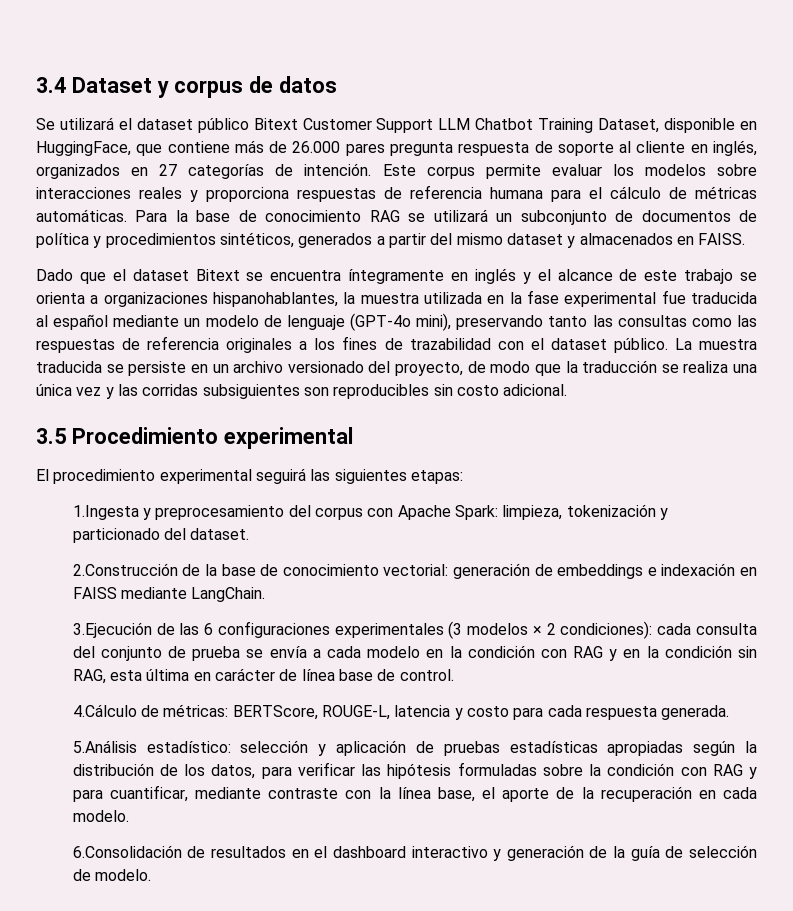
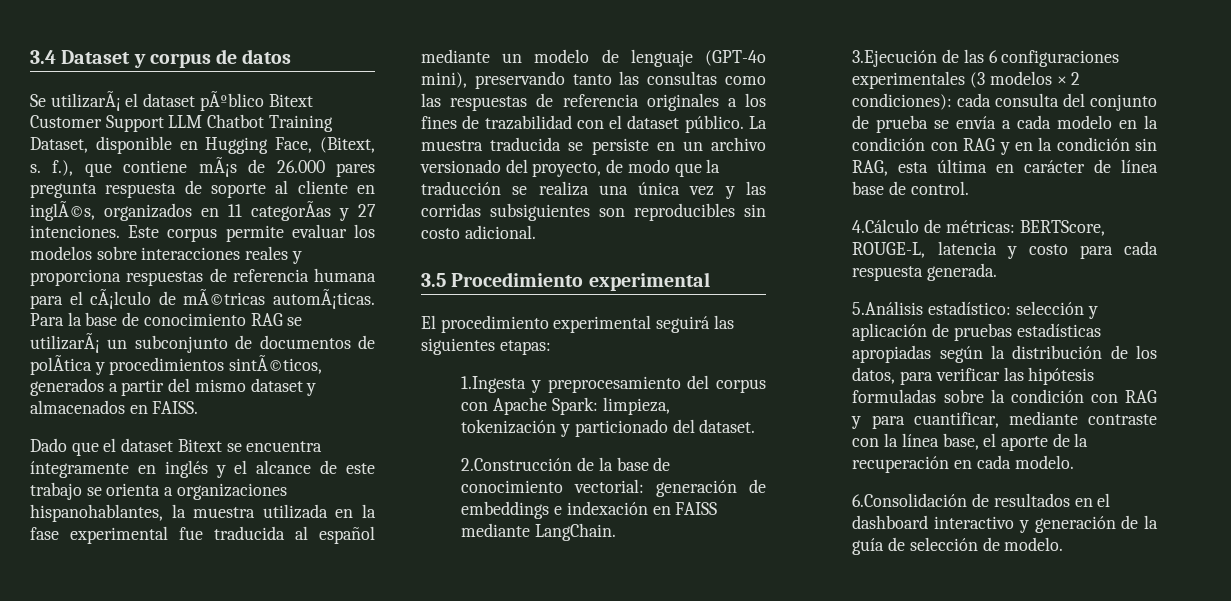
- Se utilizará el dataset público Bitext Customer Support LLM Chatbot Training Dataset, disponible en HuggingFace, que contiene más de 26.000 pares pregunta respuesta de soporte al cliente en inglés, organizados en 27 categorías de intención.
+ Se utilizarÃ¡ el dataset pÃºblico Bitext Customer Support LLM Chatbot Training Dataset, disponible en Hugging Face, (Bitext, s. f.), que contiene mÃ¡s de 26.000 pares pregunta respuesta de soporte al cliente en inglÃ©s, organizados en 11 categorÃas y 27 intenciones.
- Este corpus permite evaluar los modelos sobre interacciones reales y proporciona respuestas de referencia humana para el cálculo de métricas automáticas.
+ Este corpus permite evaluar los modelos sobre interacciones reales y proporciona respuestas de referencia humana para el cÃ¡lculo de mÃ©tricas automÃ¡ticas.
- Para la base de conocimiento RAG se utilizará un subconjunto de documentos de política y procedimientos sintéticos, generados a partir del mismo dataset y almacenados en FAISS.
+ Para la base de conocimiento RAG se utilizarÃ¡ un subconjunto de documentos de polÃtica y procedimientos sintÃ©ticos, generados a partir del mismo dataset y almacenados en FAISS.

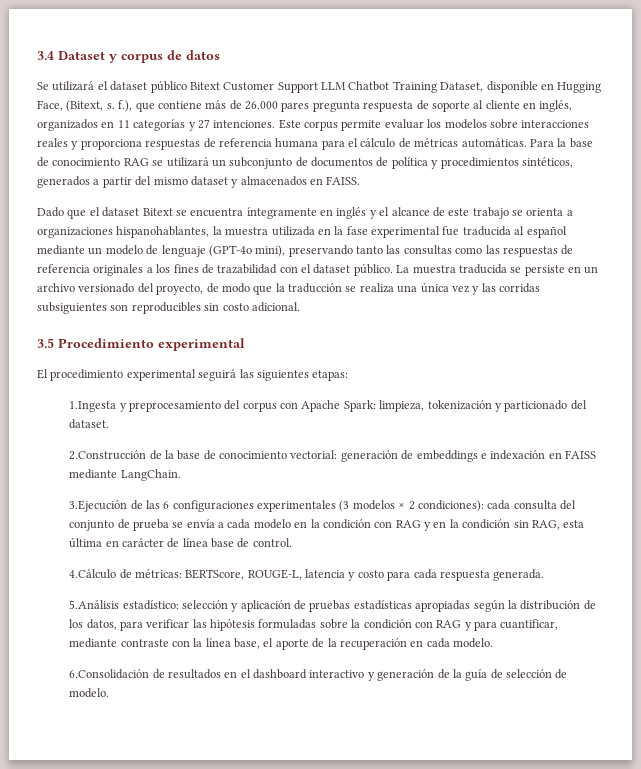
- Se utilizarÃ¡ el dataset pÃºblico Bitext Customer Support LLM Chatbot Training Dataset, disponible en Hugging Face, (Bitext, s. f.), que contiene mÃ¡s de 26.000 pares pregunta respuesta de soporte al cliente en inglÃ©s, organizados en 11 categorÃas y 27 intenciones.
+ Se utilizará el dataset público Bitext Customer Support LLM Chatbot Training Dataset, disponible en Hugging Face, (Bitext, s. f.), que contiene más de 26.000 pares pregunta respuesta de soporte al cliente en inglés, organizados en 11 categorías y 27 intenciones.
- Este corpus permite evaluar los modelos sobre interacciones reales y proporciona respuestas de referencia humana para el cÃ¡lculo de mÃ©tricas automÃ¡ticas.
+ Este corpus permite evaluar los modelos sobre interacciones reales y proporciona respuestas de referencia humana para el cálculo de métricas automáticas.
- Para la base de conocimiento RAG se utilizarÃ¡ un subconjunto de documentos de polÃtica y procedimientos sintÃ©ticos, generados a partir del mismo dataset y almacenados en FAISS.
+ Para la base de conocimiento RAG se utilizará un subconjunto de documentos de política y procedimientos sintéticos, generados a partir del mismo dataset y almacenados en FAISS.

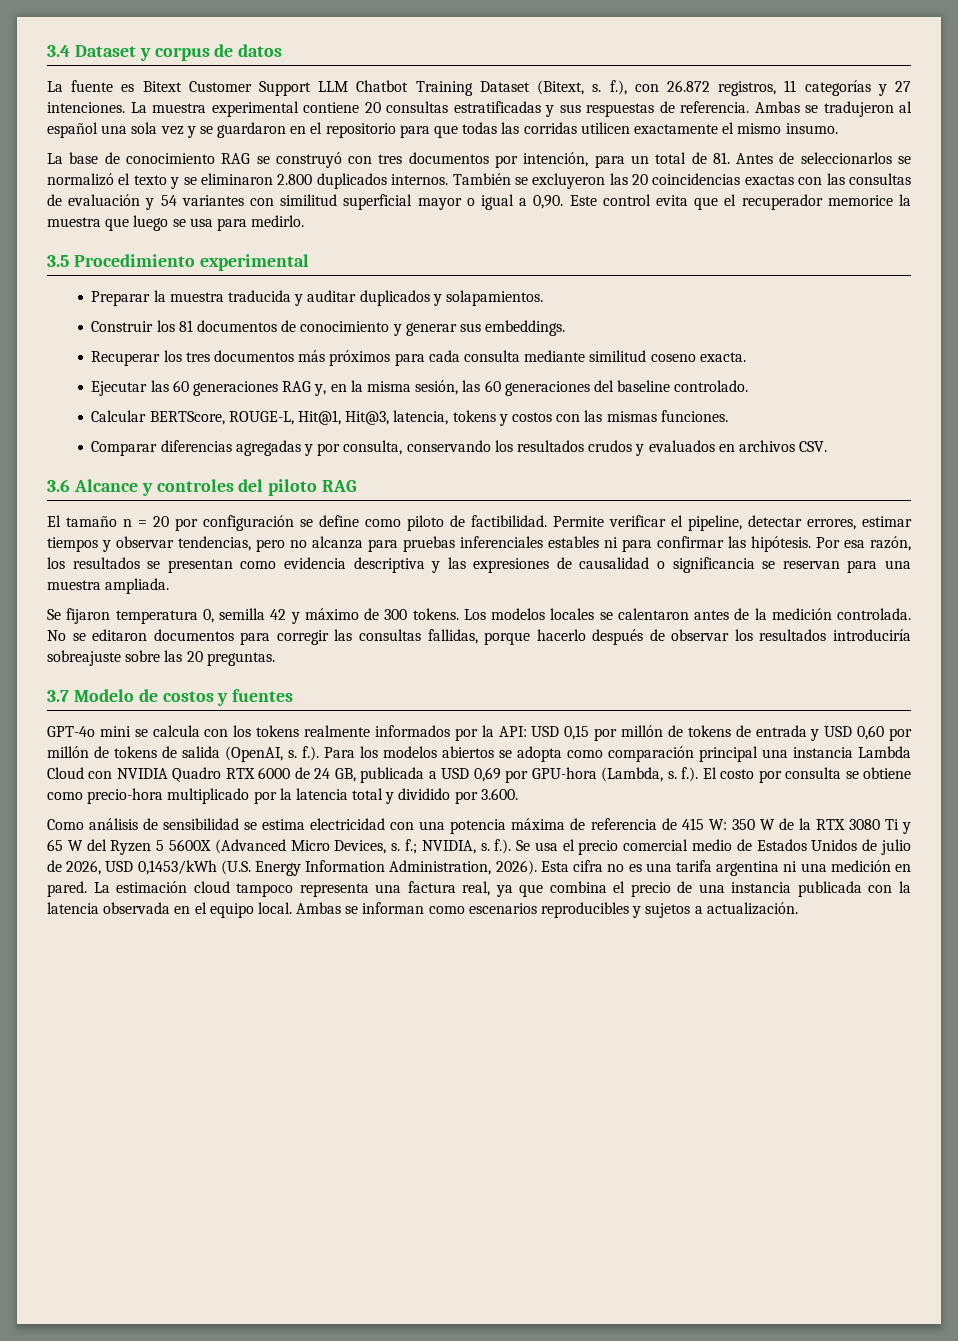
- Se utilizará el dataset público Bitext Customer Support LLM Chatbot Training Dataset, disponible en Hugging Face, (Bitext, s. f.), que contiene más de 26.000 pares pregunta respuesta de soporte al cliente en inglés, organizados en 11 categorías y 27 intenciones.
+ La fuente es Bitext Customer Support LLM Chatbot Training Dataset (Bitext, s. f.), con 26.872 registros, 11 categorías y 27 intenciones.
- Este corpus permite evaluar los modelos sobre interacciones reales y proporciona respuestas de referencia humana para el cálculo de métricas automáticas. Para la base de conocimiento RAG se utilizará un subconjunto de documentos de política y procedimientos sintéticos, generados a partir del mismo dataset y almacenados en FAISS.
- Dado que el dataset Bitext se encuentra íntegramente en inglés y el alcance de este trabajo se orienta a organizaciones hispanohablantes, la muestra utilizada en la fase experimental fue traducida al español mediante un modelo de lenguaje (GPT-4o mini), preservando tanto las consultas como las respuestas de referencia originales a los fines de trazabilidad con el dataset público. La muestra traducida se persiste en un archivo versionado del proyecto, de modo que la traducción se realiza una única vez y las corridas subsiguientes son reproducibles sin costo adicional.
+ La muestra experimental contiene 20 consultas estratificadas y sus respuestas de referencia. Ambas se tradujeron al español una sola vez y se guardaron en el repositorio para que todas las corridas utilicen exactamente el mismo insumo.
+ La base de conocimiento RAG se construyó con tres documentos por intención, para un total de 81. Antes de seleccionarlos se normalizó el texto y se eliminaron 2.800 duplicados internos. También se excluyeron las 20 coincidencias exactas con las consultas de evaluación y 54 variantes con similitud superficial mayor o igual a 0,90. Este control evita que el recuperador memorice la muestra que luego se usa para medirlo.
  3.5 Procedimiento experimental
- El procedimiento experimental seguirá las siguientes etapas:
- 1.Ingesta y preprocesamiento del corpus con Apache Spark: limpieza, tokenización y particionado del dataset.
- 2.Construcción de la base de conocimiento vectorial: generación de embeddings e indexación en FAISS mediante LangChain.
- 3.Ejecución de las 6 configuraciones experimentales (3 modelos × 2 condiciones): cada consulta del conjunto de prueba se envía a cada modelo en la condición con RAG y en la condición sin RAG, esta última en carácter de línea base de control.
- 4.Cálculo de métricas: BERTScore, ROUGE-L, latencia y costo para cada respuesta generada.
- 5.Análisis estadístico: selección y aplicación de pruebas estadísticas apropiadas según la distribución de los datos, para verificar las hipótesis formuladas sobre la condición con RAG y para cuantificar, mediante contraste con la línea base, el aporte de la recuperación en cada modelo.
- 6.Consolidación de resultados en el dashboard interactivo y generación de la guía de selección de modelo.
+ Preparar la muestra traducida y auditar duplicados y solapamientos.
+ Construir los 81 documentos de conocimiento y generar sus embeddings.
+ Recuperar los tres documentos más próximos para cada consulta mediante similitud coseno exacta.
+ Ejecutar las 60 generaciones RAG y, en la misma sesión, las 60 generaciones del baseline controlado.
+ Calcular BERTScore, ROUGE-L, Hit@1, Hit@3, latencia, tokens y costos con las mismas funciones.
+ Comparar diferencias agregadas y por consulta, conservando los resultados crudos y evaluados en archivos CSV.
+ 3.6 Alcance y controles del piloto RAG
+ El tamaño n = 20 por configuración se define como piloto de factibilidad. Permite verificar el pipeline, detectar errores, estimar tiempos y observar tendencias, pero no alcanza para pruebas inferenciales estables ni para confirmar las hipótesis. Por esa razón, los resultados se presentan como evidencia descriptiva y las expresiones de causalidad o significancia se reservan para una muestra ampliada.
+ Se fijaron temperatura 0, semilla 42 y máximo de 300 tokens. Los modelos locales se calentaron antes de la medición controlada. No se editaron documentos para corregir las consultas fallidas, porque hacerlo después de observar los resultados introduciría sobreajuste sobre las 20 preguntas.
+ 3.7 Modelo de costos y fuentes
+ GPT-4o mini se calcula con los tokens realmente informados por la API: USD 0,15 por millón de tokens de entrada y USD 0,60 por millón de tokens de salida (OpenAI, s. f.). Para los modelos abiertos se adopta como comparación principal una instancia Lambda Cloud con NVIDIA Quadro RTX 6000 de 24 GB, publicada a USD 0,69 por GPU-hora (Lambda, s. f.). El costo por consulta se obtiene como precio-hora multiplicado por la latencia total y dividido por 3.600.
+ Como análisis de sensibilidad se estima electricidad con una potencia máxima de referencia de 415 W: 350 W de la RTX 3080 Ti y 65 W del Ryzen 5 5600X (Advanced Micro Devices, s. f.; NVIDIA, s. f.). Se usa el precio comercial medio de Estados Unidos de julio de 2026, USD 0,1453/kWh (U.S. Energy Information Administration, 2026). Esta cifra no es una tarifa argentina ni una medición en pared. La estimación cloud tampoco representa una factura real, ya que combina el precio de una instancia publicada con la latencia observada en el equipo local. Ambas se informan como escenarios reproducibles y sujetos a actualización.

